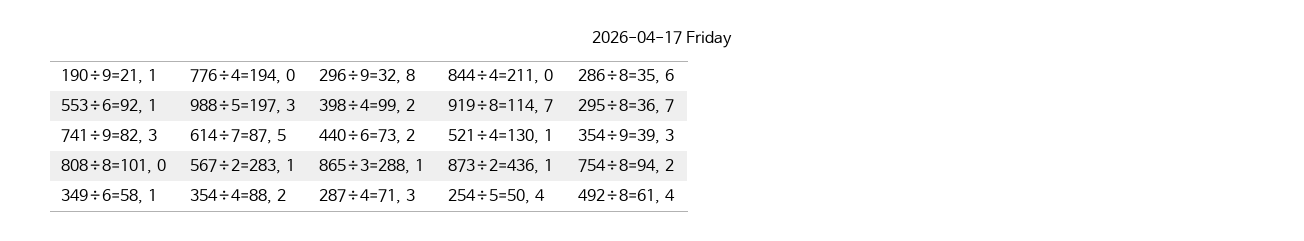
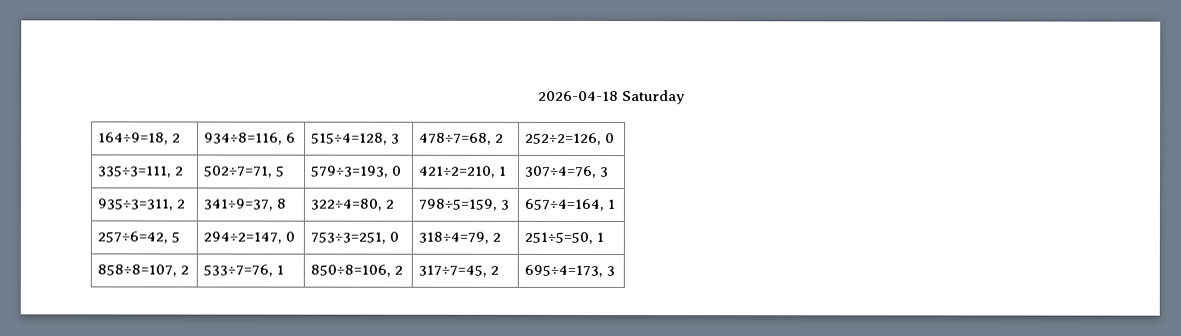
- 2026-04-17 Friday
- 190÷9=21, 1 | 776÷4=194, 0 | 296÷9=32, 8 | 844÷4=211, 0 | 286÷8=35, 6
- 553÷6=92, 1 | 988÷5=197, 3 | 398÷4=99, 2 | 919÷8=114, 7 | 295÷8=36, 7
- 741÷9=82, 3 | 614÷7=87, 5 | 440÷6=73, 2 | 521÷4=130, 1 | 354÷9=39, 3
- 808÷8=101, 0 | 567÷2=283, 1 | 865÷3=288, 1 | 873÷2=436, 1 | 754÷8=94, 2
- 349÷6=58, 1 | 354÷4=88, 2 | 287÷4=71, 3 | 254÷5=50, 4 | 492÷8=61, 4
+ 2026-04-18 Saturday
+ 164÷9=18, 2 | 934÷8=116, 6 | 515÷4=128, 3 | 478÷7=68, 2 | 252÷2=126, 0
+ 335÷3=111, 2 | 502÷7=71, 5 | 579÷3=193, 0 | 421÷2=210, 1 | 307÷4=76, 3
+ 935÷3=311, 2 | 341÷9=37, 8 | 322÷4=80, 2 | 798÷5=159, 3 | 657÷4=164, 1
+ 257÷6=42, 5 | 294÷2=147, 0 | 753÷3=251, 0 | 318÷4=79, 2 | 251÷5=50, 1
+ 858÷8=107, 2 | 533÷7=76, 1 | 850÷8=106, 2 | 317÷7=45, 2 | 695÷4=173, 3

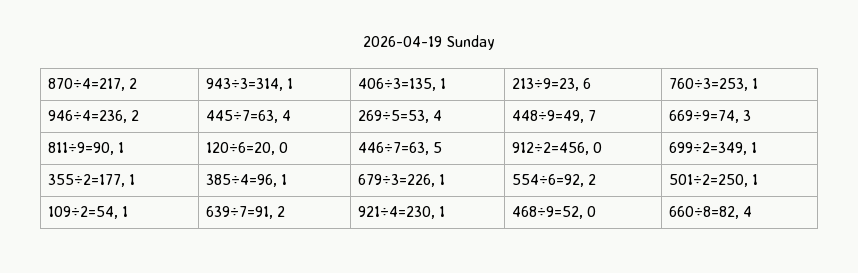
- 2026-04-18 Saturday
- 164÷9=18, 2 | 934÷8=116, 6 | 515÷4=128, 3 | 478÷7=68, 2 | 252÷2=126, 0
- 335÷3=111, 2 | 502÷7=71, 5 | 579÷3=193, 0 | 421÷2=210, 1 | 307÷4=76, 3
- 935÷3=311, 2 | 341÷9=37, 8 | 322÷4=80, 2 | 798÷5=159, 3 | 657÷4=164, 1
- 257÷6=42, 5 | 294÷2=147, 0 | 753÷3=251, 0 | 318÷4=79, 2 | 251÷5=50, 1
- 858÷8=107, 2 | 533÷7=76, 1 | 850÷8=106, 2 | 317÷7=45, 2 | 695÷4=173, 3
+ 2026-04-19 Sunday
+ 870÷4=217, 2 | 943÷3=314, 1 | 406÷3=135, 1 | 213÷9=23, 6 | 760÷3=253, 1
+ 946÷4=236, 2 | 445÷7=63, 4 | 269÷5=53, 4 | 448÷9=49, 7 | 669÷9=74, 3
+ 811÷9=90, 1 | 120÷6=20, 0 | 446÷7=63, 5 | 912÷2=456, 0 | 699÷2=349, 1
+ 355÷2=177, 1 | 385÷4=96, 1 | 679÷3=226, 1 | 554÷6=92, 2 | 501÷2=250, 1
+ 109÷2=54, 1 | 639÷7=91, 2 | 921÷4=230, 1 | 468÷9=52, 0 | 660÷8=82, 4

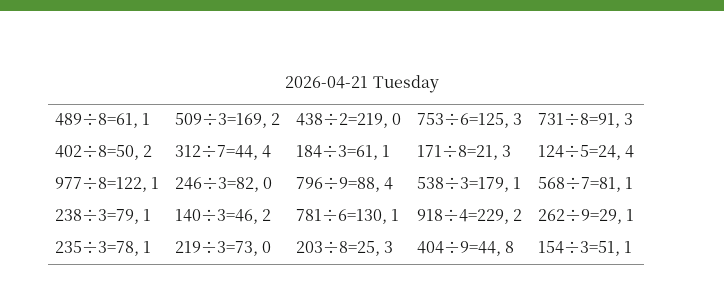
- 2026-04-19 Sunday
- 870÷4=217, 2 | 943÷3=314, 1 | 406÷3=135, 1 | 213÷9=23, 6 | 760÷3=253, 1
- 946÷4=236, 2 | 445÷7=63, 4 | 269÷5=53, 4 | 448÷9=49, 7 | 669÷9=74, 3
- 811÷9=90, 1 | 120÷6=20, 0 | 446÷7=63, 5 | 912÷2=456, 0 | 699÷2=349, 1
- 355÷2=177, 1 | 385÷4=96, 1 | 679÷3=226, 1 | 554÷6=92, 2 | 501÷2=250, 1
- 109÷2=54, 1 | 639÷7=91, 2 | 921÷4=230, 1 | 468÷9=52, 0 | 660÷8=82, 4
+ 2026-04-21 Tuesday
+ 489÷8=61, 1 | 509÷3=169, 2 | 438÷2=219, 0 | 753÷6=125, 3 | 731÷8=91, 3
+ 402÷8=50, 2 | 312÷7=44, 4 | 184÷3=61, 1 | 171÷8=21, 3 | 124÷5=24, 4
+ 977÷8=122, 1 | 246÷3=82, 0 | 796÷9=88, 4 | 538÷3=179, 1 | 568÷7=81, 1
+ 238÷3=79, 1 | 140÷3=46, 2 | 781÷6=130, 1 | 918÷4=229, 2 | 262÷9=29, 1
+ 235÷3=78, 1 | 219÷3=73, 0 | 203÷8=25, 3 | 404÷9=44, 8 | 154÷3=51, 1

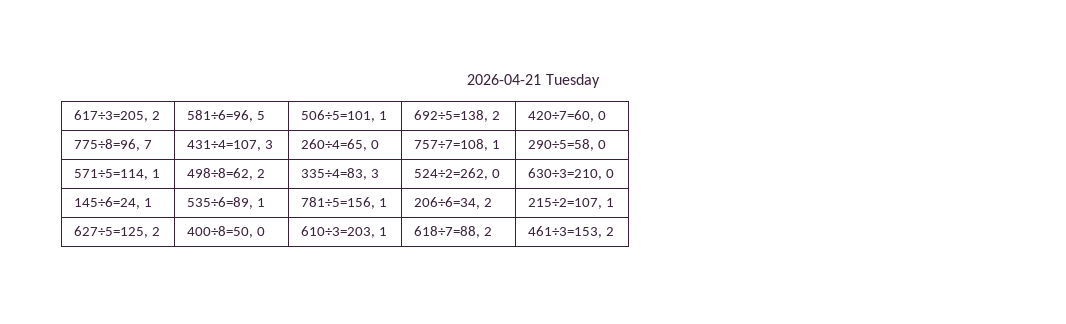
- 489÷8=61, 1 | 509÷3=169, 2 | 438÷2=219, 0 | 753÷6=125, 3 | 731÷8=91, 3
- 402÷8=50, 2 | 312÷7=44, 4 | 184÷3=61, 1 | 171÷8=21, 3 | 124÷5=24, 4
- 977÷8=122, 1 | 246÷3=82, 0 | 796÷9=88, 4 | 538÷3=179, 1 | 568÷7=81, 1
- 238÷3=79, 1 | 140÷3=46, 2 | 781÷6=130, 1 | 918÷4=229, 2 | 262÷9=29, 1
- 235÷3=78, 1 | 219÷3=73, 0 | 203÷8=25, 3 | 404÷9=44, 8 | 154÷3=51, 1
+ 617÷3=205, 2 | 581÷6=96, 5 | 506÷5=101, 1 | 692÷5=138, 2 | 420÷7=60, 0
+ 775÷8=96, 7 | 431÷4=107, 3 | 260÷4=65, 0 | 757÷7=108, 1 | 290÷5=58, 0
+ 571÷5=114, 1 | 498÷8=62, 2 | 335÷4=83, 3 | 524÷2=262, 0 | 630÷3=210, 0
+ 145÷6=24, 1 | 535÷6=89, 1 | 781÷5=156, 1 | 206÷6=34, 2 | 215÷2=107, 1
+ 627÷5=125, 2 | 400÷8=50, 0 | 610÷3=203, 1 | 618÷7=88, 2 | 461÷3=153, 2

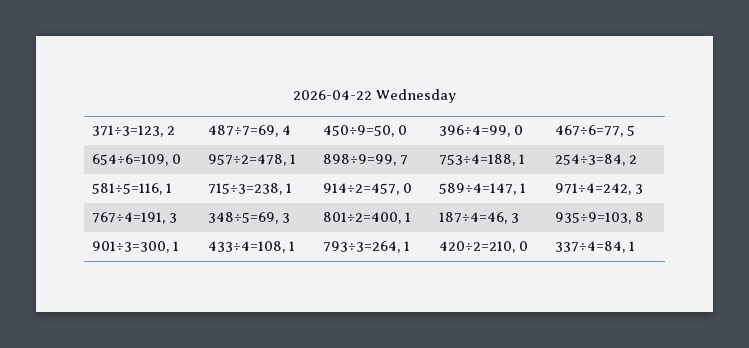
- 2026-04-21 Tuesday
- 617÷3=205, 2 | 581÷6=96, 5 | 506÷5=101, 1 | 692÷5=138, 2 | 420÷7=60, 0
- 775÷8=96, 7 | 431÷4=107, 3 | 260÷4=65, 0 | 757÷7=108, 1 | 290÷5=58, 0
- 571÷5=114, 1 | 498÷8=62, 2 | 335÷4=83, 3 | 524÷2=262, 0 | 630÷3=210, 0
- 145÷6=24, 1 | 535÷6=89, 1 | 781÷5=156, 1 | 206÷6=34, 2 | 215÷2=107, 1
- 627÷5=125, 2 | 400÷8=50, 0 | 610÷3=203, 1 | 618÷7=88, 2 | 461÷3=153, 2
+ 2026-04-22 Wednesday
+ 371÷3=123, 2 | 487÷7=69, 4 | 450÷9=50, 0 | 396÷4=99, 0 | 467÷6=77, 5
+ 654÷6=109, 0 | 957÷2=478, 1 | 898÷9=99, 7 | 753÷4=188, 1 | 254÷3=84, 2
+ 581÷5=116, 1 | 715÷3=238, 1 | 914÷2=457, 0 | 589÷4=147, 1 | 971÷4=242, 3
+ 767÷4=191, 3 | 348÷5=69, 3 | 801÷2=400, 1 | 187÷4=46, 3 | 935÷9=103, 8
+ 901÷3=300, 1 | 433÷4=108, 1 | 793÷3=264, 1 | 420÷2=210, 0 | 337÷4=84, 1

